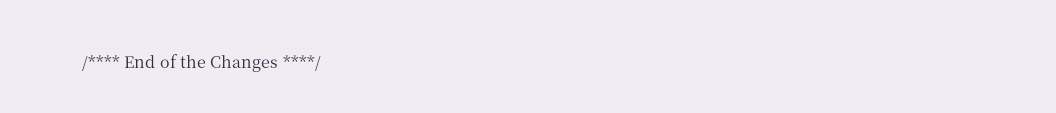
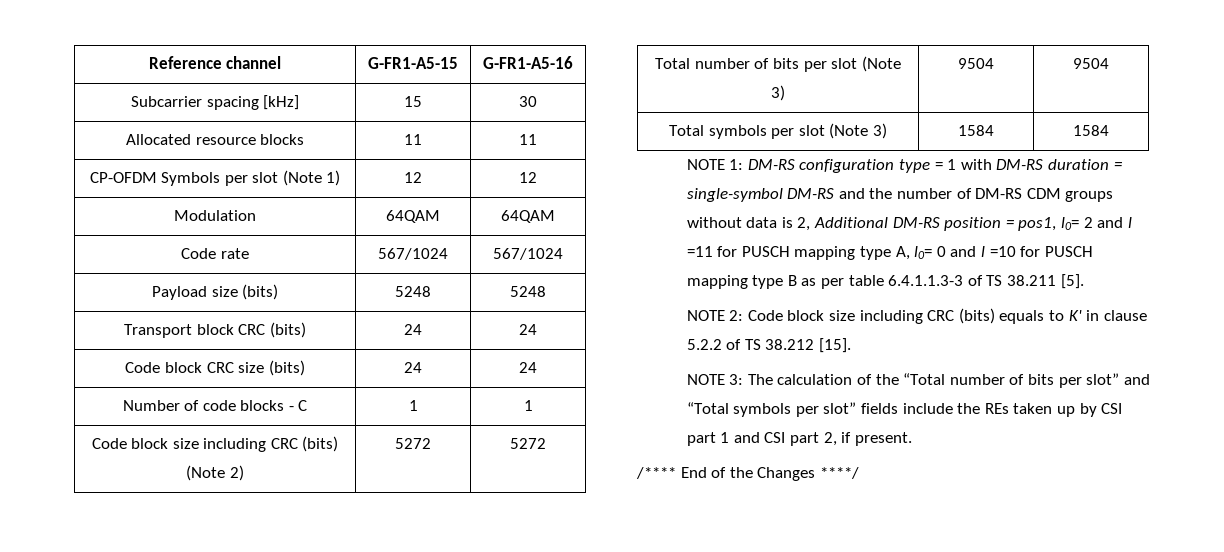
+ Reference channel | G-FR1-A5-15 | G-FR1-A5-16
+ Subcarrier spacing [kHz] | 15 | 30
+ Allocated resource blocks | 11 | 11
+ CP-OFDM Symbols per slot (Note 1) | 12 | 12
+ Modulation | 64QAM | 64QAM
+ Code rate | 567/1024 | 567/1024
+ Payload size (bits) | 5248 | 5248
+ Transport block CRC (bits) | 24 | 24
+ Code block CRC size (bits) | 24 | 24
+ Number of code blocks - C | 1 | 1
+ Code block size including CRC (bits) (Note 2) | 5272 | 5272
+ Total number of bits per slot (Note 3) | 9504 | 9504
+ Total symbols per slot (Note 3) | 1584 | 1584
+ NOTE 1: DM-RS configuration type = 1 with DM-RS duration = single-symbol DM-RS and the number of DM-RS CDM groups without data is 2, Additional DM-RS position = pos1, l0= 2 and l =11 for PUSCH mapping type A, l0= 0 and l =10 for PUSCH mapping type B as per table 6.4.1.1.3-3 of TS 38.211 [5].
+ NOTE 2: Code block size including CRC (bits) equals to K' in clause 5.2.2 of TS 38.212 [15].
+ NOTE 3: The calculation of the “Total number of bits per slot” and “Total symbols per slot” fields include the REs taken up by CSI part 1 and CSI part 2, if present.

